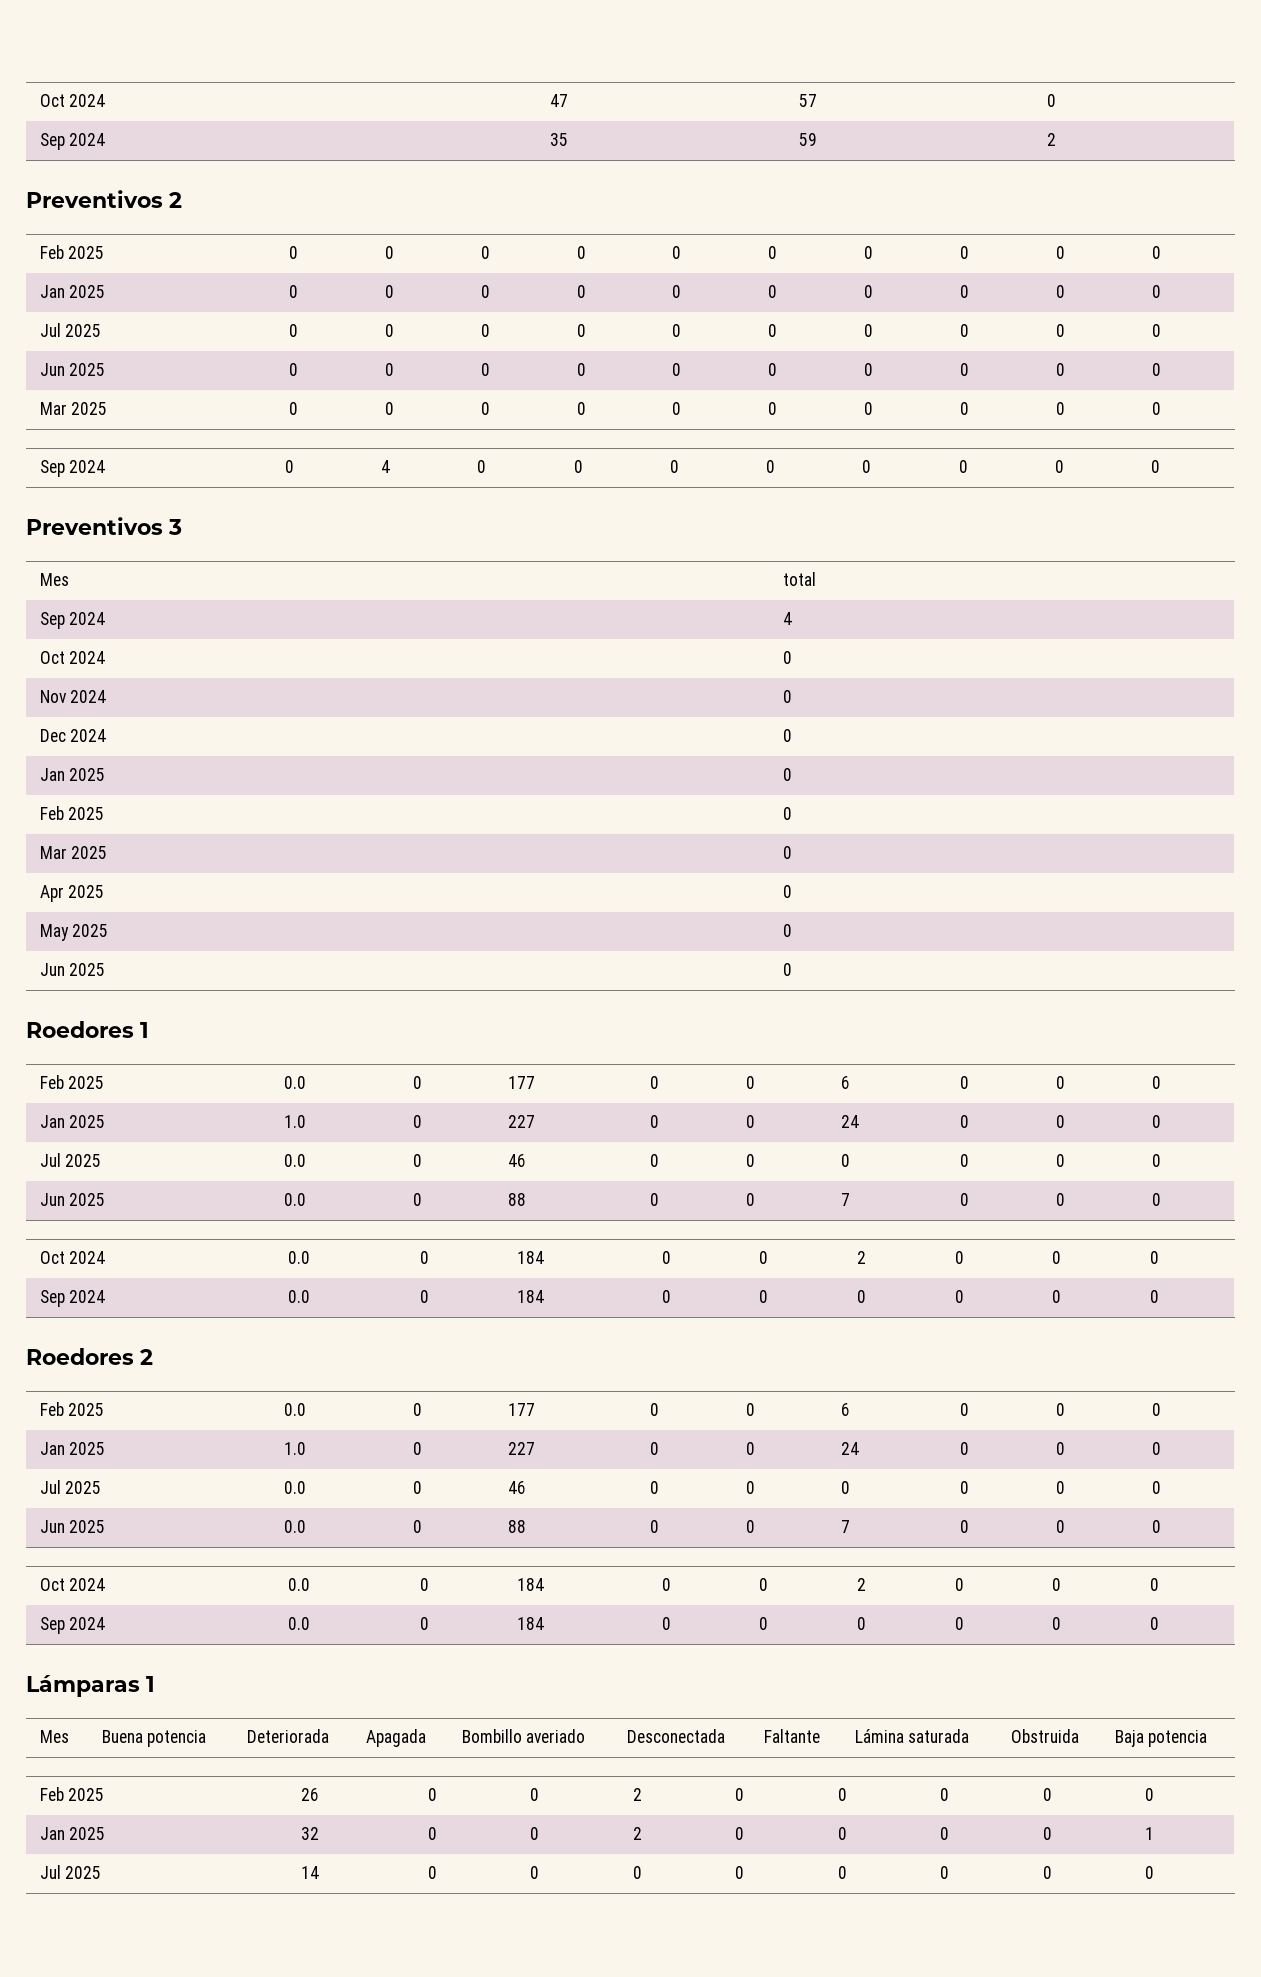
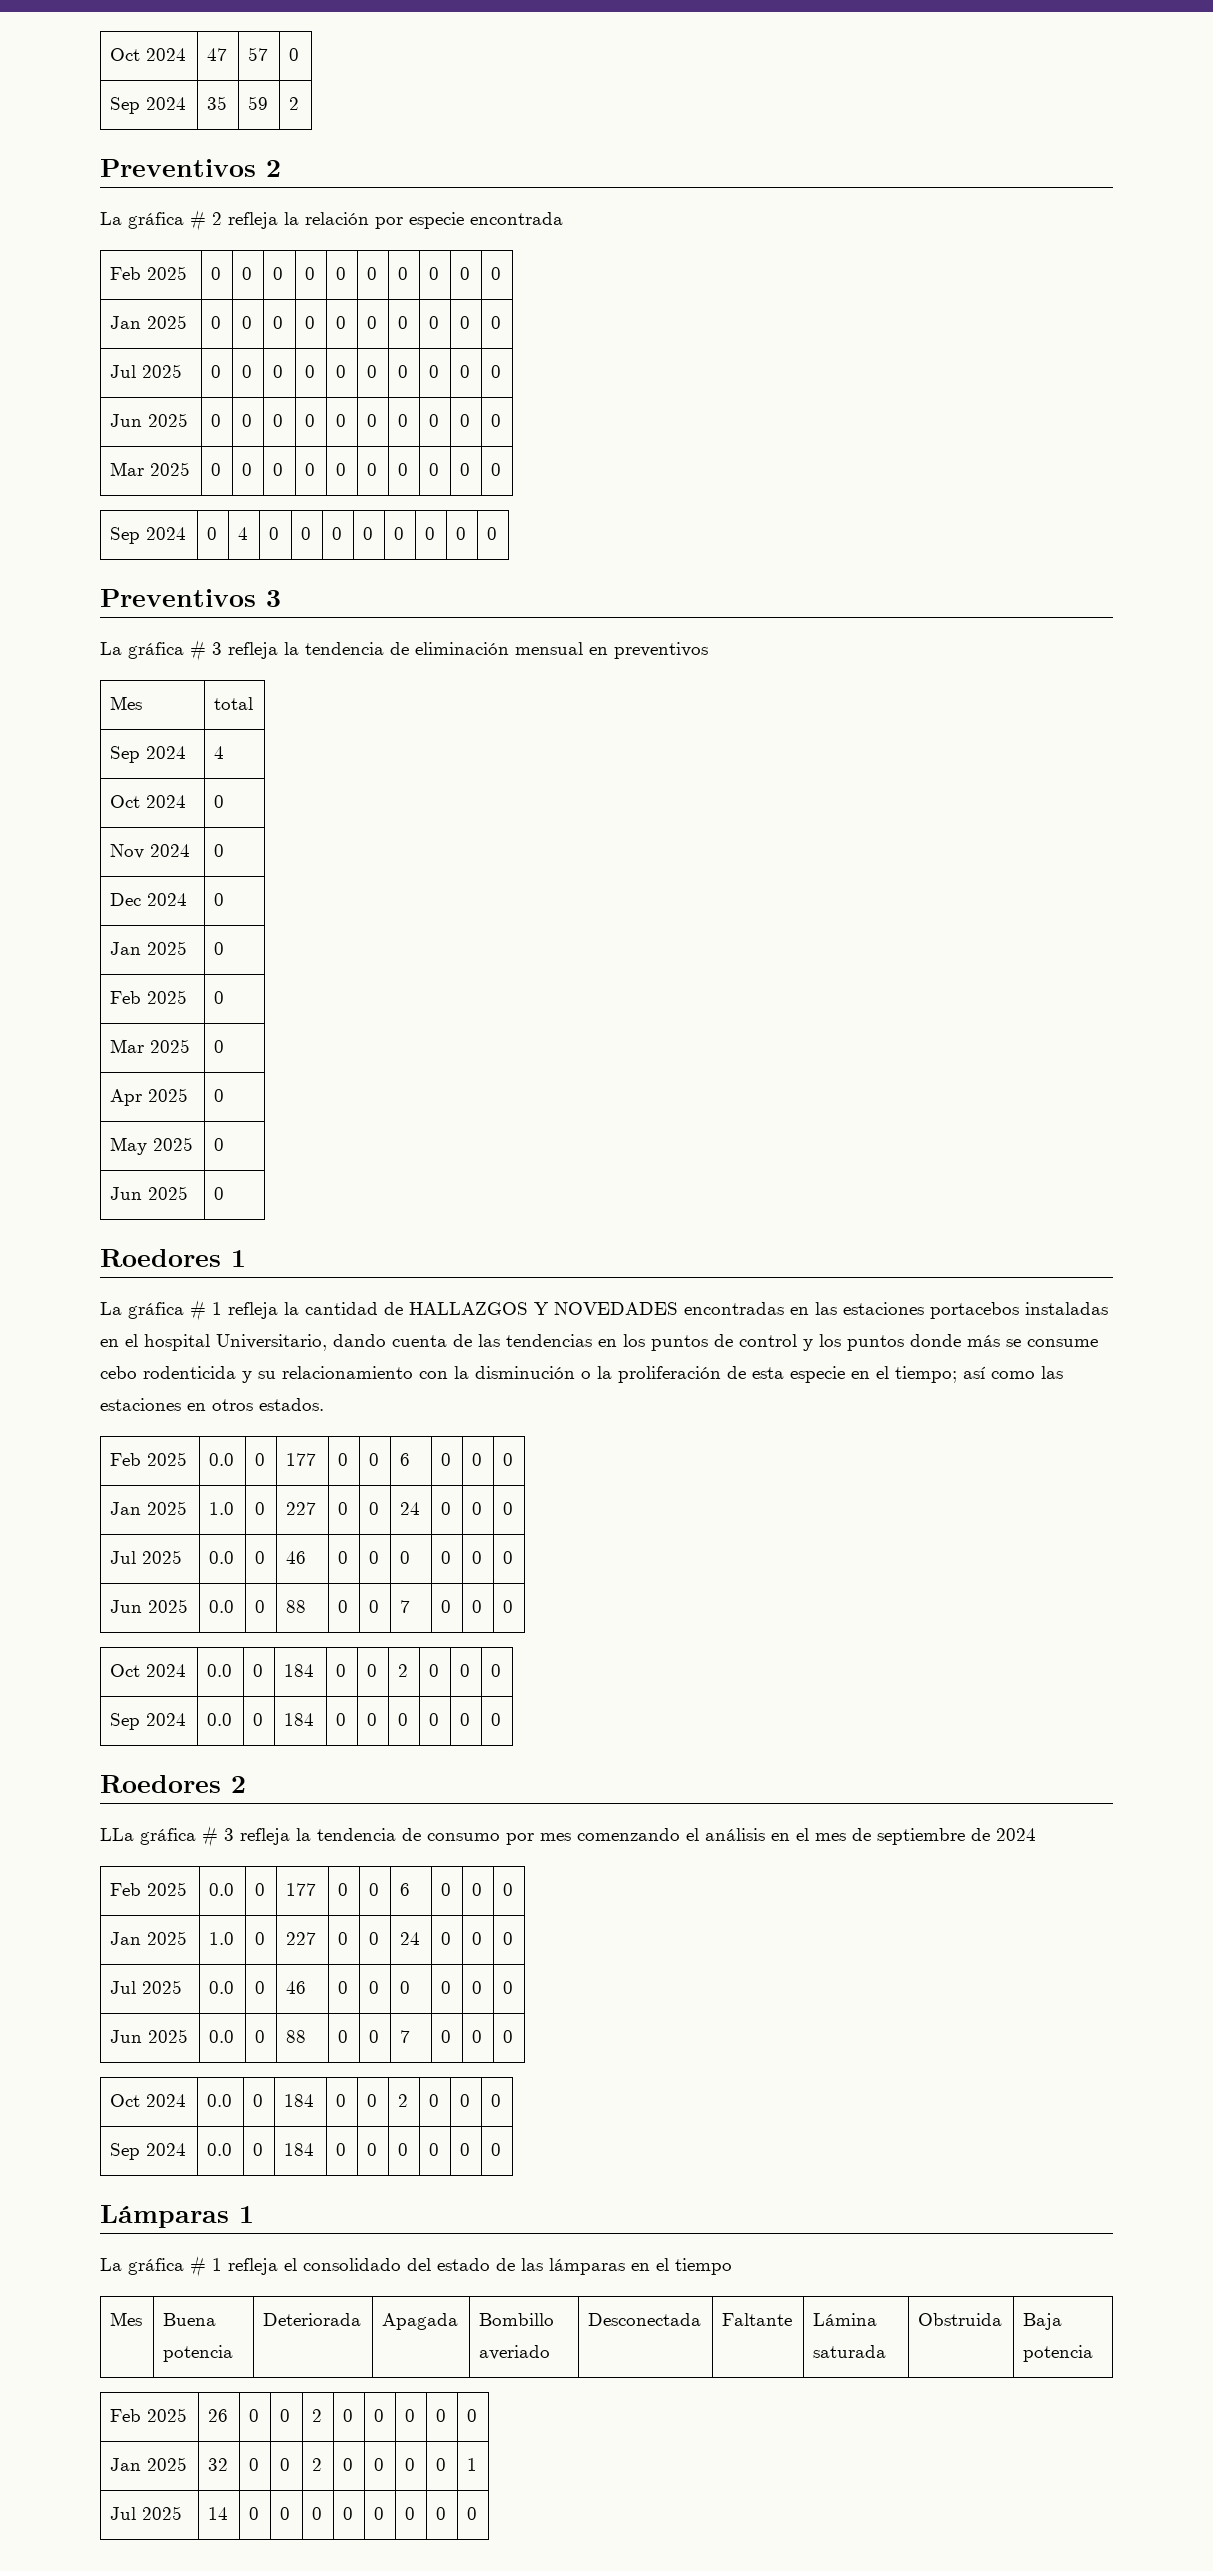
+ La gráfica # 2 refleja la relación por especie encontrada
+ La gráfica # 3 refleja la tendencia de eliminación mensual en preventivos
+ La gráfica # 1 refleja la cantidad de HALLAZGOS Y NOVEDADES encontradas en las estaciones portacebos instaladas en el hospital Universitario, dando cuenta de las tendencias en los puntos de control y los puntos donde más se consume cebo rodenticida y su relacionamiento con la disminución o la proliferación de esta especie en el tiempo; así como las estaciones en otros estados.
+ LLa gráfica # 3 refleja la tendencia de consumo por mes comenzando el análisis en el mes de septiembre de 2024
+ La gráfica # 1 refleja el consolidado del estado de las lámparas en el tiempo

